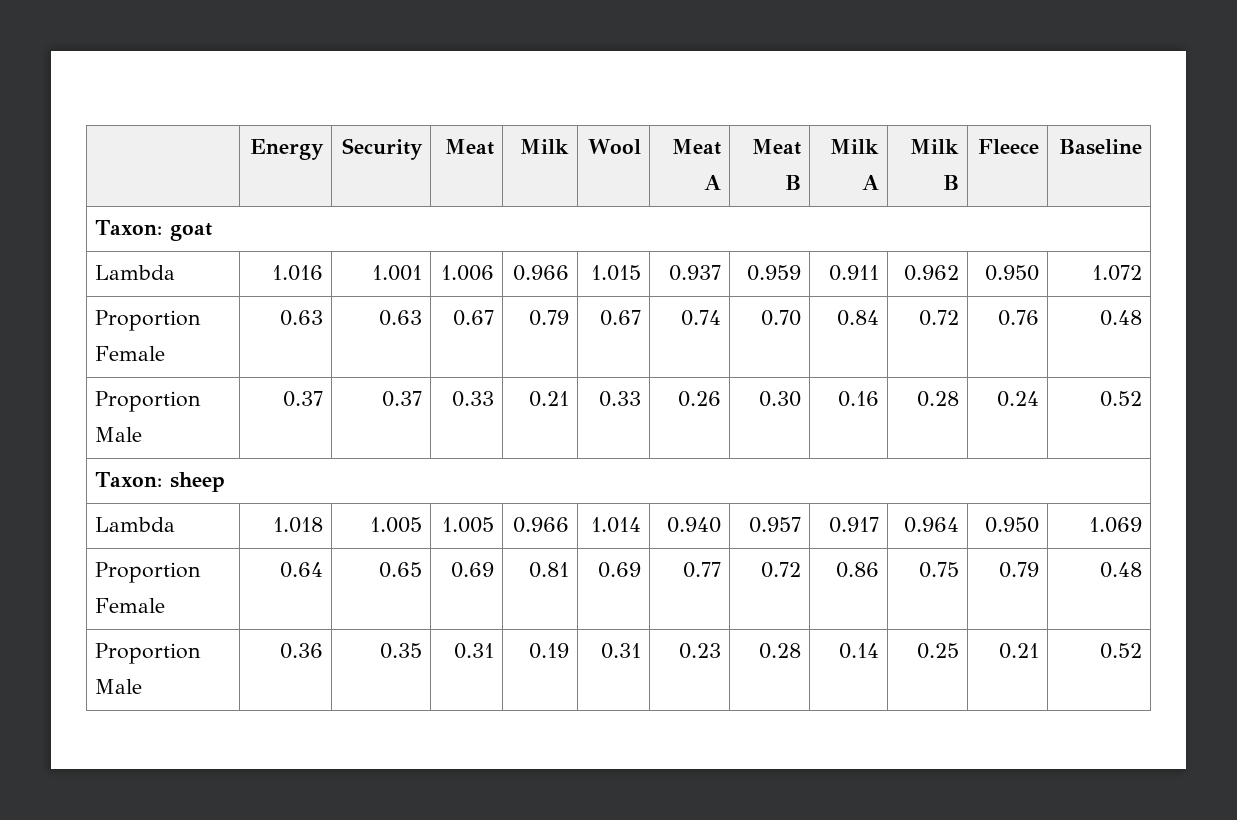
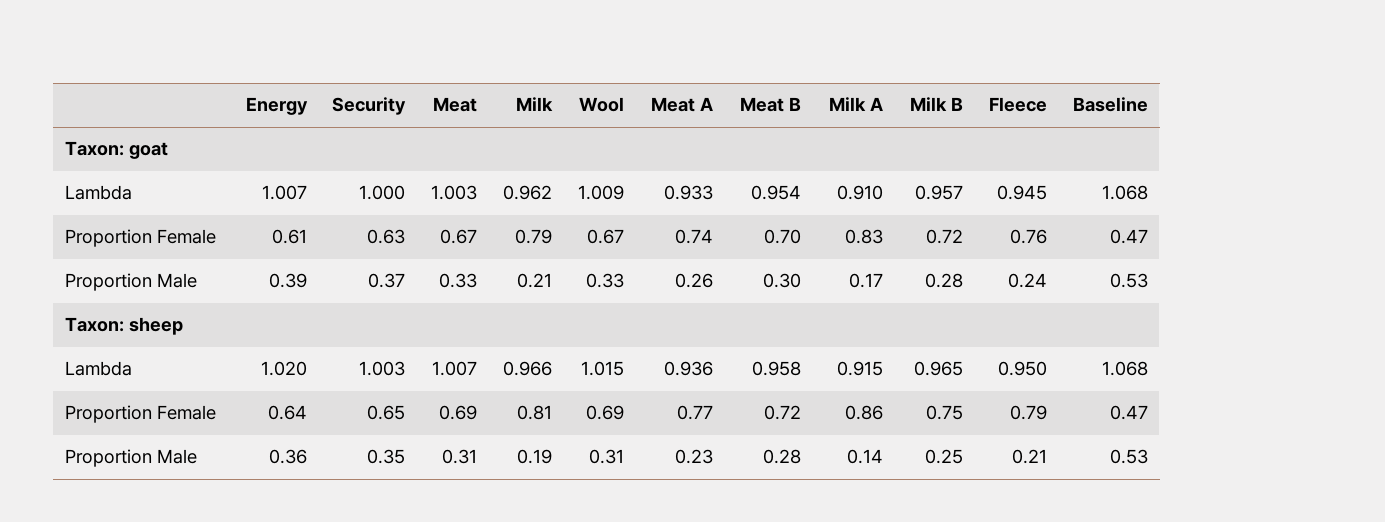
- Lambda | 1.016 | 1.001 | 1.006 | 0.966 | 1.015 | 0.937 | 0.959 | 0.911 | 0.962 | 0.950 | 1.072
- Proportion Female | 0.63 | 0.63 | 0.67 | 0.79 | 0.67 | 0.74 | 0.70 | 0.84 | 0.72 | 0.76 | 0.48
- Proportion Male | 0.37 | 0.37 | 0.33 | 0.21 | 0.33 | 0.26 | 0.30 | 0.16 | 0.28 | 0.24 | 0.52
+ Lambda | 1.007 | 1.000 | 1.003 | 0.962 | 1.009 | 0.933 | 0.954 | 0.910 | 0.957 | 0.945 | 1.068
+ Proportion Female | 0.61 | 0.63 | 0.67 | 0.79 | 0.67 | 0.74 | 0.70 | 0.83 | 0.72 | 0.76 | 0.47
+ Proportion Male | 0.39 | 0.37 | 0.33 | 0.21 | 0.33 | 0.26 | 0.30 | 0.17 | 0.28 | 0.24 | 0.53
- Lambda | 1.018 | 1.005 | 1.005 | 0.966 | 1.014 | 0.940 | 0.957 | 0.917 | 0.964 | 0.950 | 1.069
+ Lambda | 1.020 | 1.003 | 1.007 | 0.966 | 1.015 | 0.936 | 0.958 | 0.915 | 0.965 | 0.950 | 1.068
- Proportion Female | 0.64 | 0.65 | 0.69 | 0.81 | 0.69 | 0.77 | 0.72 | 0.86 | 0.75 | 0.79 | 0.48
+ Proportion Female | 0.64 | 0.65 | 0.69 | 0.81 | 0.69 | 0.77 | 0.72 | 0.86 | 0.75 | 0.79 | 0.47
- Proportion Male | 0.36 | 0.35 | 0.31 | 0.19 | 0.31 | 0.23 | 0.28 | 0.14 | 0.25 | 0.21 | 0.52
+ Proportion Male | 0.36 | 0.35 | 0.31 | 0.19 | 0.31 | 0.23 | 0.28 | 0.14 | 0.25 | 0.21 | 0.53

